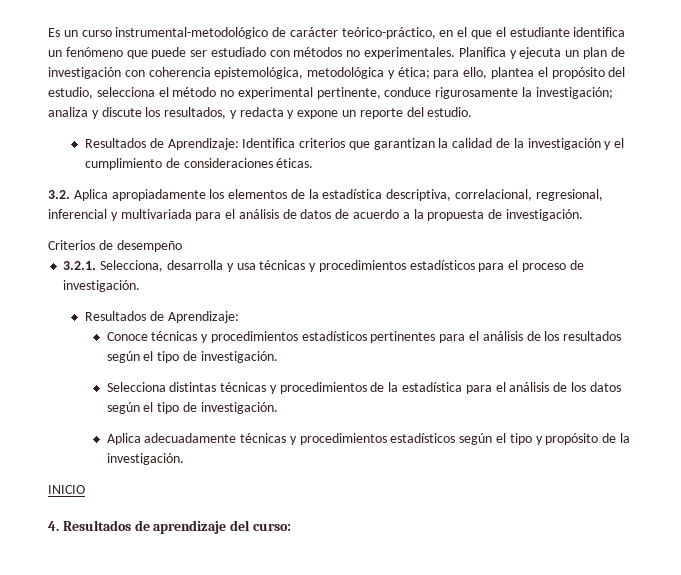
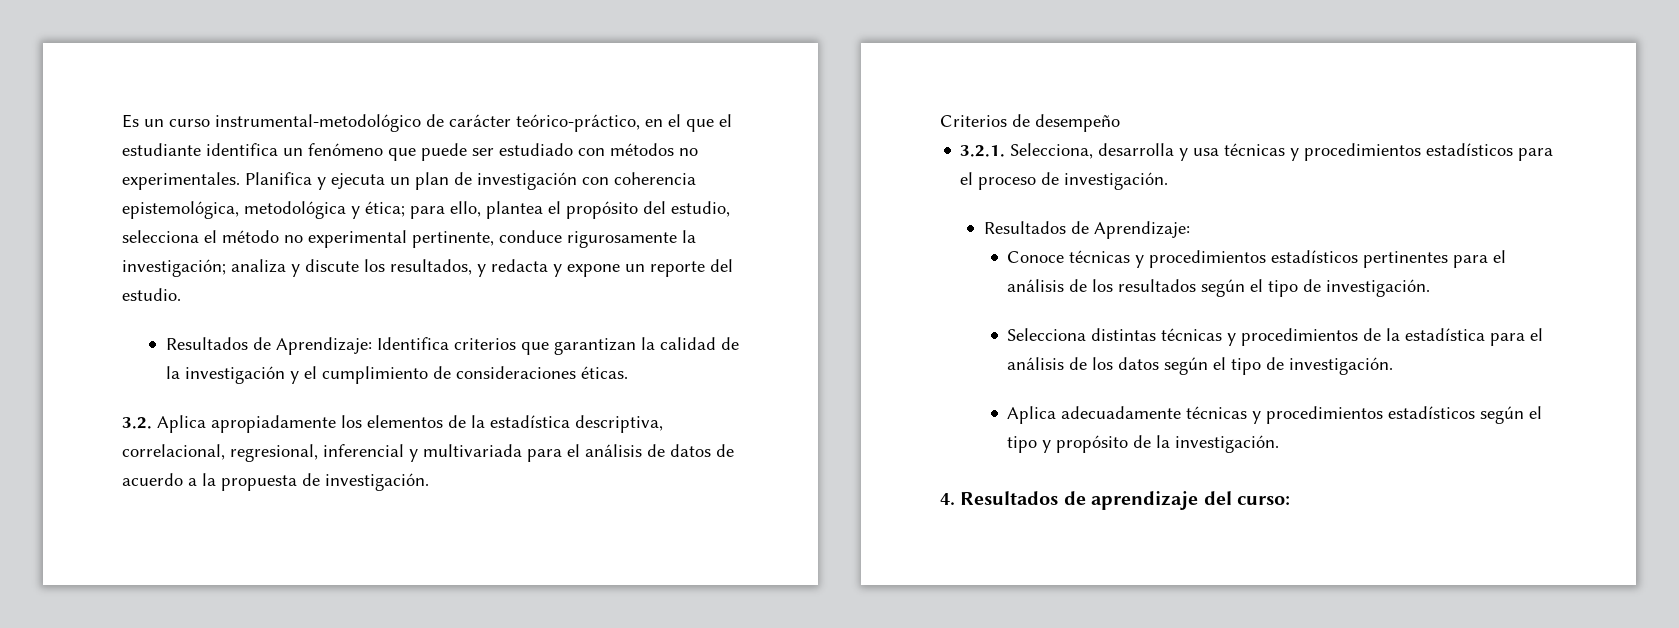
- INICIO

